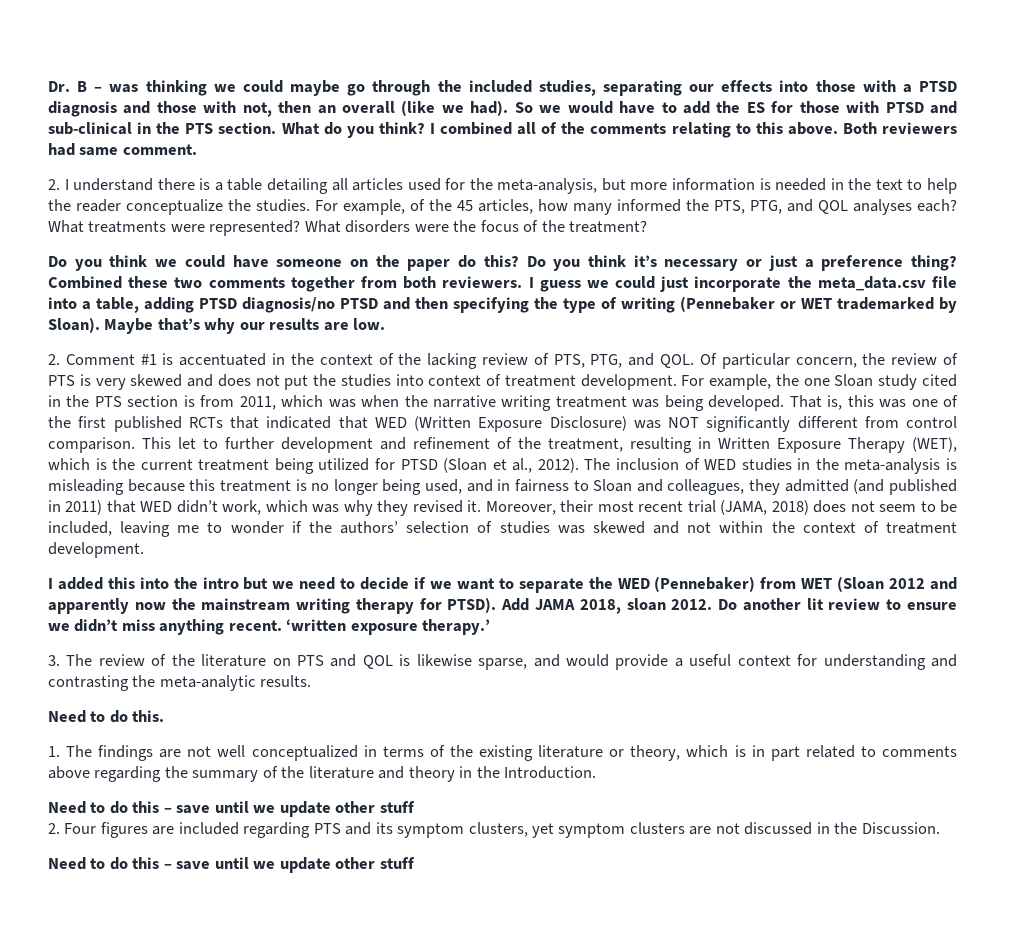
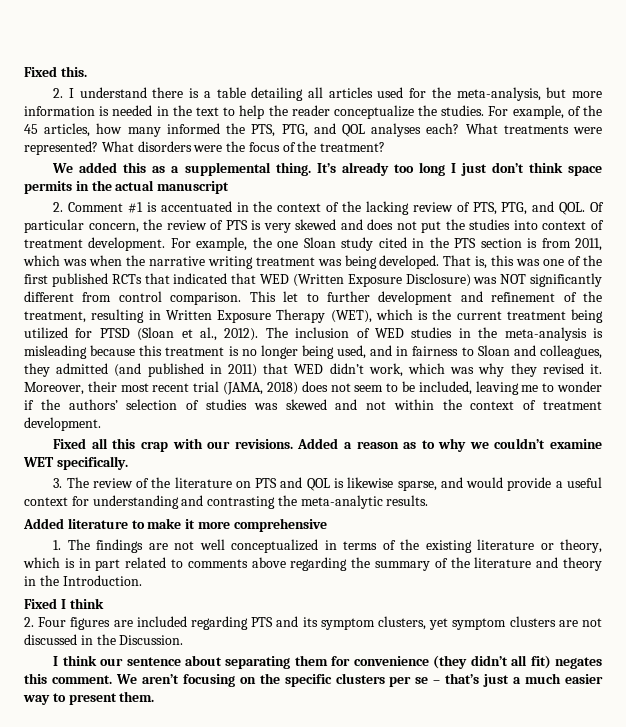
- Dr. B – was thinking we could maybe go through the included studies, separating our effects into those with a PTSD diagnosis and those with not, then an overall (like we had). So we would have to add the ES for those with PTSD and sub-clinical in the PTS section. What do you think? I combined all of the comments relating to this above. Both reviewers had same comment.
+ Fixed this.
- Do you think we could have someone on the paper do this? Do you think it’s necessary or just a preference thing? Combined these two comments together from both reviewers. I guess we could just incorporate the meta_data.csv file into a table, adding PTSD diagnosis/no PTSD and then specifying the type of writing (Pennebaker or WET trademarked by Sloan). Maybe that’s why our results are low.
+ We added this as a supplemental thing. It’s already too long I just don’t think space permits in the actual manuscript
- I added this into the intro but we need to decide if we want to separate the WED (Pennebaker) from WET (Sloan 2012 and apparently now the mainstream writing therapy for PTSD). Add JAMA 2018, sloan 2012. Do another lit review to ensure we didn’t miss anything recent. ‘written exposure therapy.’
+ Fixed all this crap with our revisions. Added a reason as to why we couldn’t examine WET specifically.
- Need to do this.
+ Added literature to make it more comprehensive
  1. The findings are not well conceptualized in terms of the existing literature or theory, which is in part related to comments above regarding the summary of the literature and theory in the Introduction.
- Need to do this – save until we update other stuff
+ Fixed I think
  2. Four figures are included regarding PTS and its symptom clusters, yet symptom clusters are not discussed in the Discussion.
- Need to do this – save until we update other stuff
+ I think our sentence about separating them for convenience (they didn’t all fit) negates this comment. We aren’t focusing on the specific clusters per se – that’s just a much easier way to present them.

